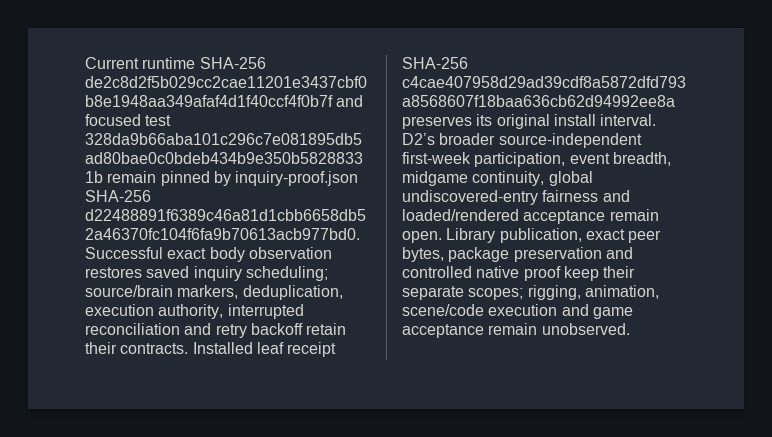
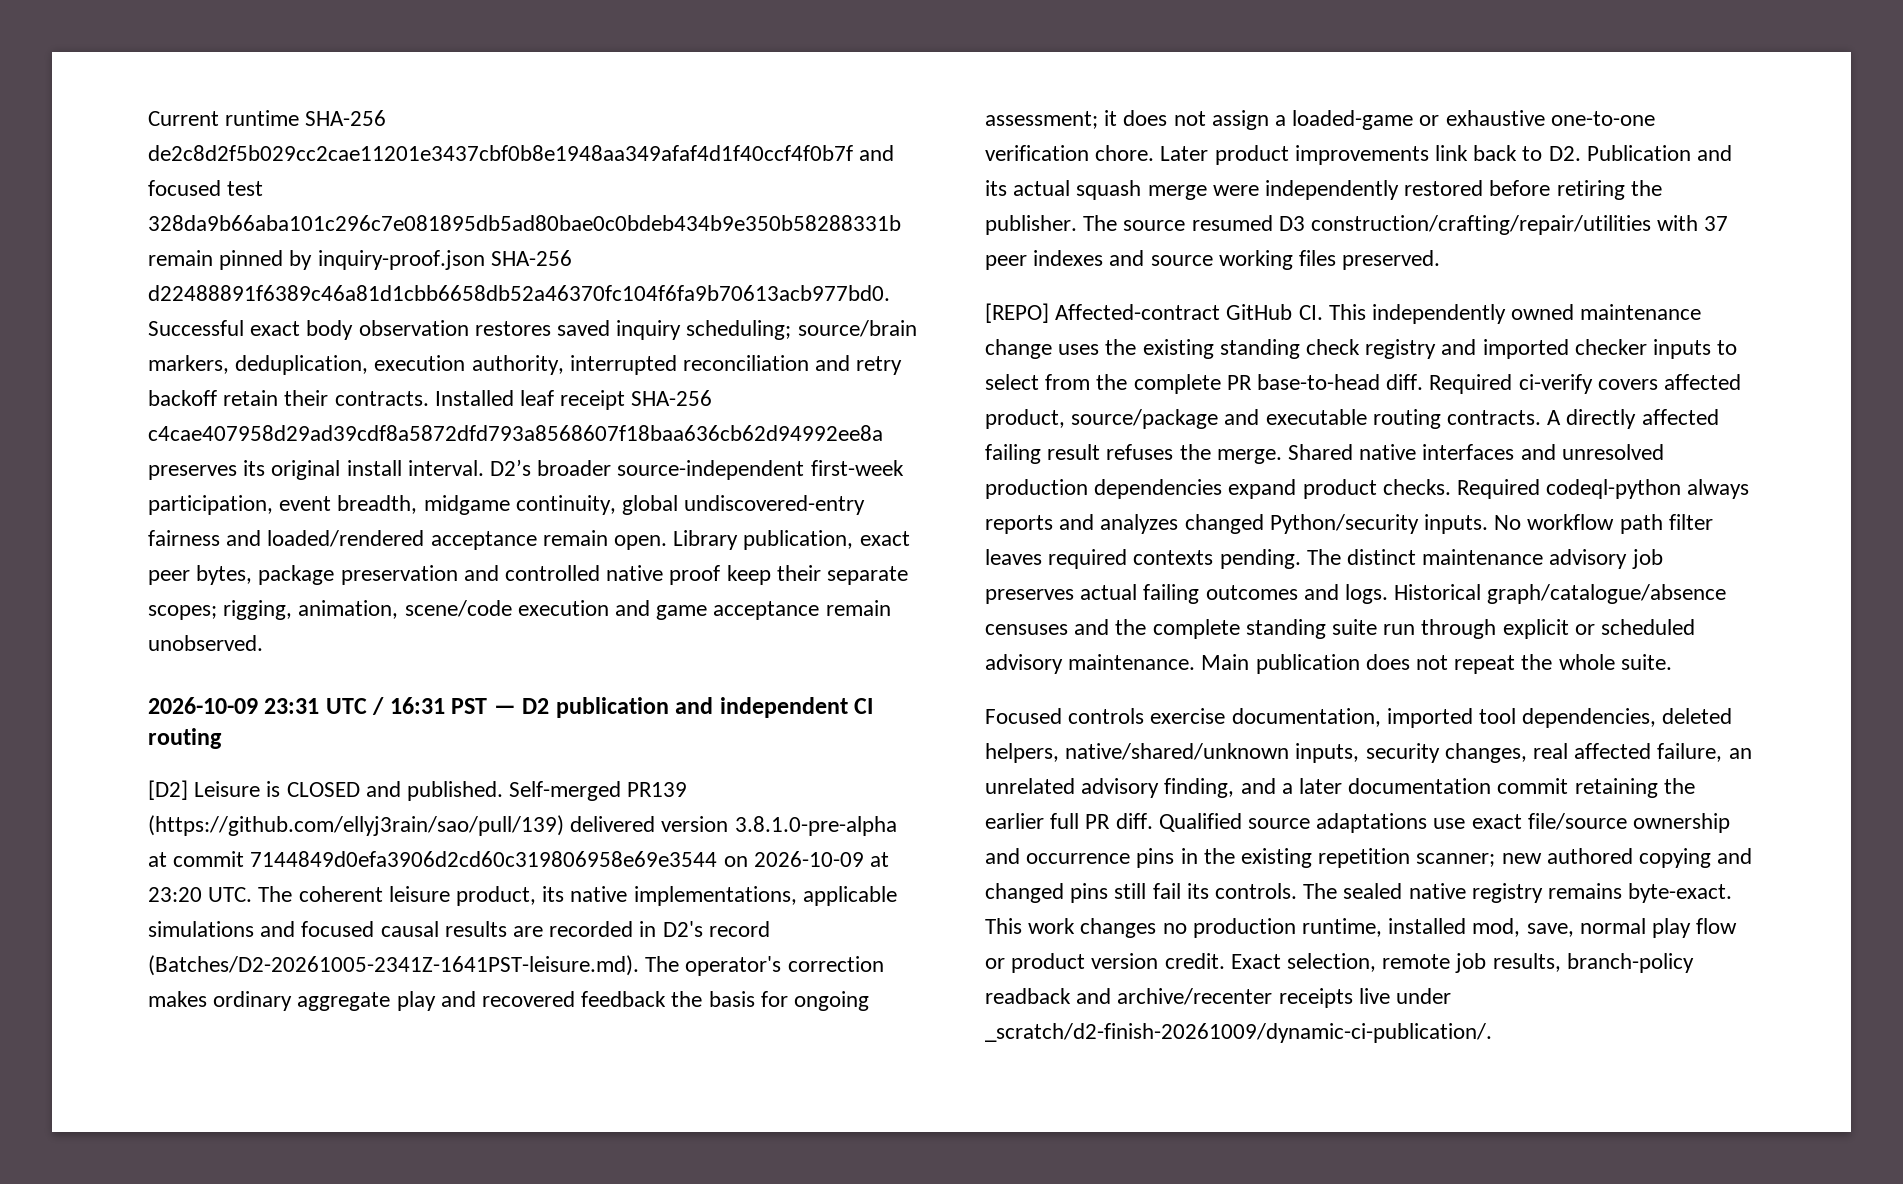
+ 2026-10-09 23:31 UTC / 16:31 PST — D2 publication and independent CI routing
+ [D2] Leisure is CLOSED and published. Self-merged PR139 (https://github.com/ellyj3rain/sao/pull/139) delivered version 3.8.1.0-pre-alpha at commit 7144849d0efa3906d2cd60c319806958e69e3544 on 2026-10-09 at 23:20 UTC. The coherent leisure product, its native implementations, applicable simulations and focused causal results are recorded in D2's record (Batches/D2-20261005-2341Z-1641PST-leisure.md). The operator's correction makes ordinary aggregate play and recovered feedback the basis for ongoing assessment; it does not assign a loaded-game or exhaustive one-to-one verification chore. Later product improvements link back to D2. Publication and its actual squash merge were independently restored before retiring the publisher. The source resumed D3 construction/crafting/repair/utilities with 37 peer indexes and source working files preserved.
+ [REPO] Affected-contract GitHub CI. This independently owned maintenance change uses the existing standing check registry and imported checker inputs to select from the complete PR base-to-head diff. Required ci-verify covers affected product, source/package and executable routing contracts. A directly affected failing result refuses the merge. Shared native interfaces and unresolved production dependencies expand product checks. Required codeql-python always reports and analyzes changed Python/security inputs. No workflow path filter leaves required contexts pending. The distinct maintenance advisory job preserves actual failing outcomes and logs. Historical graph/catalogue/absence censuses and the complete standing suite run through explicit or scheduled advisory maintenance. Main publication does not repeat the whole suite.
+ Focused controls exercise documentation, imported tool dependencies, deleted helpers, native/shared/unknown inputs, security changes, real affected failure, an unrelated advisory finding, and a later documentation commit retaining the earlier full PR diff. Qualified source adaptations use exact file/source ownership and occurrence pins in the existing repetition scanner; new authored copying and changed pins still fail its controls. The sealed native registry remains byte-exact. This work changes no production runtime, installed mod, save, normal play flow or product version credit. Exact selection, remote job results, branch-policy readback and archive/recenter receipts live under _scratch/d2-finish-20261009/dynamic-ci-publication/.

